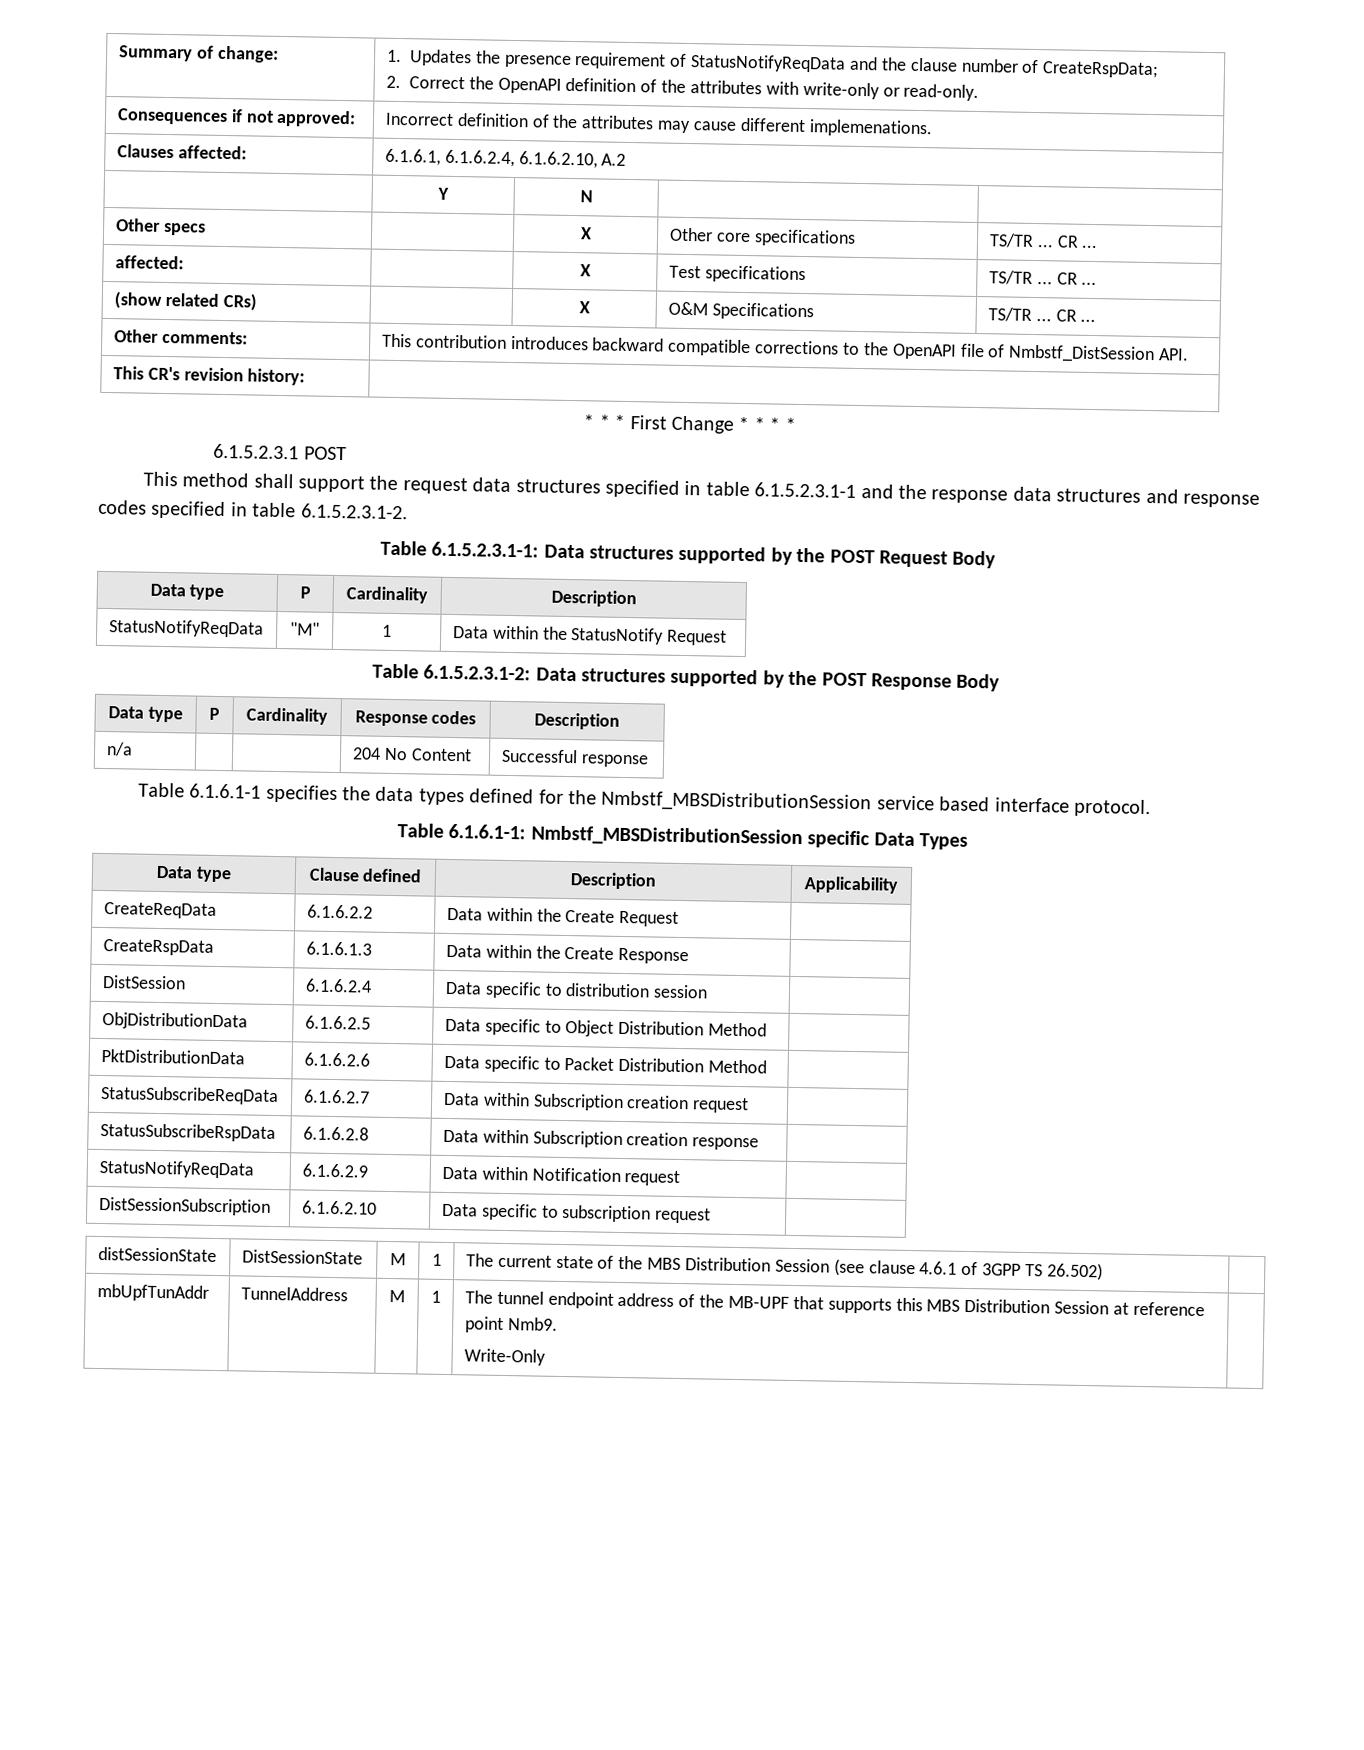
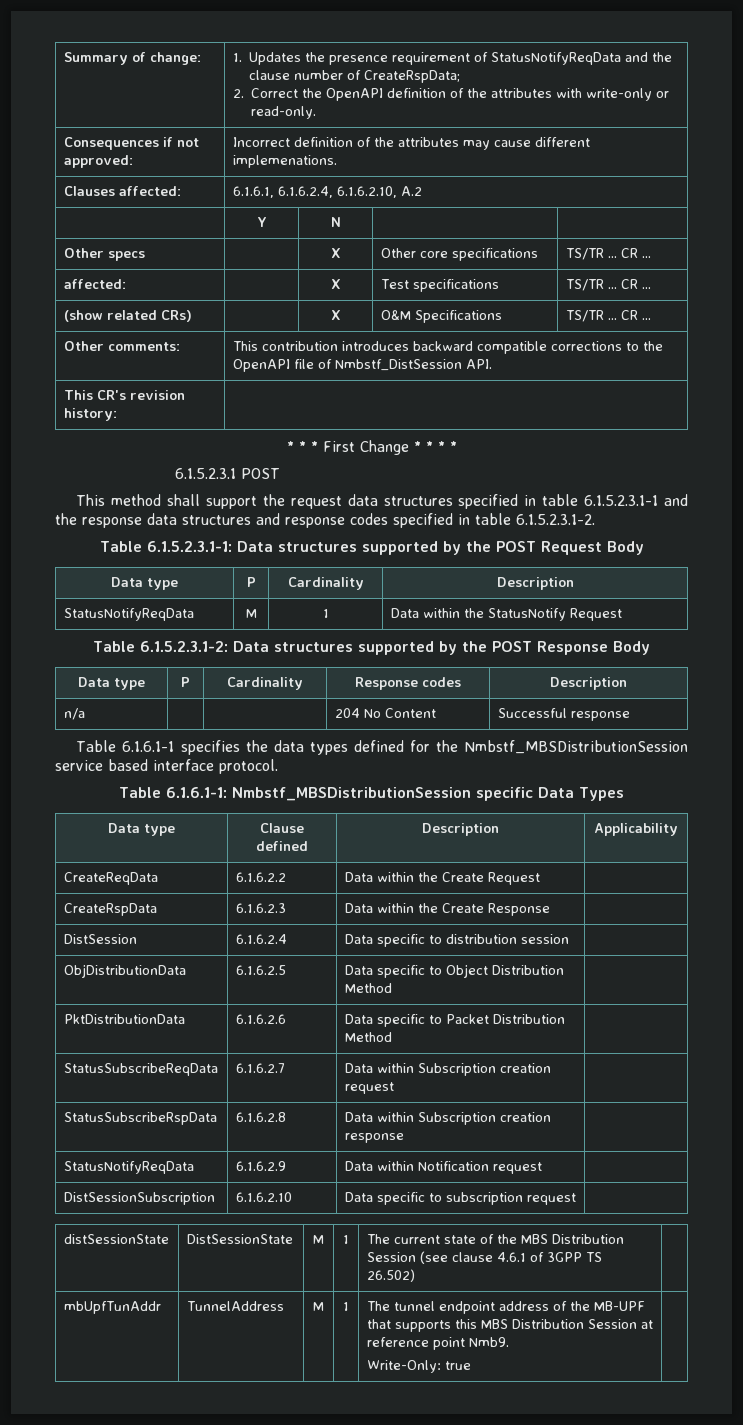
- StatusNotifyReqData | "M" | 1 | Data within the StatusNotify Request
+ StatusNotifyReqData | M | 1 | Data within the StatusNotify Request
- CreateRspData | 6.1.6.1.3 | Data within the Create Response |
+ CreateRspData | 6.1.6.2.3 | Data within the Create Response |
  mbUpfTunAddr | TunnelAddress | M | 1 | The tunnel endpoint address of the MB-UPF that supports this MBS Distribution Session at reference point Nmb9.
- Write-Only |
+ Write-Only: true |

